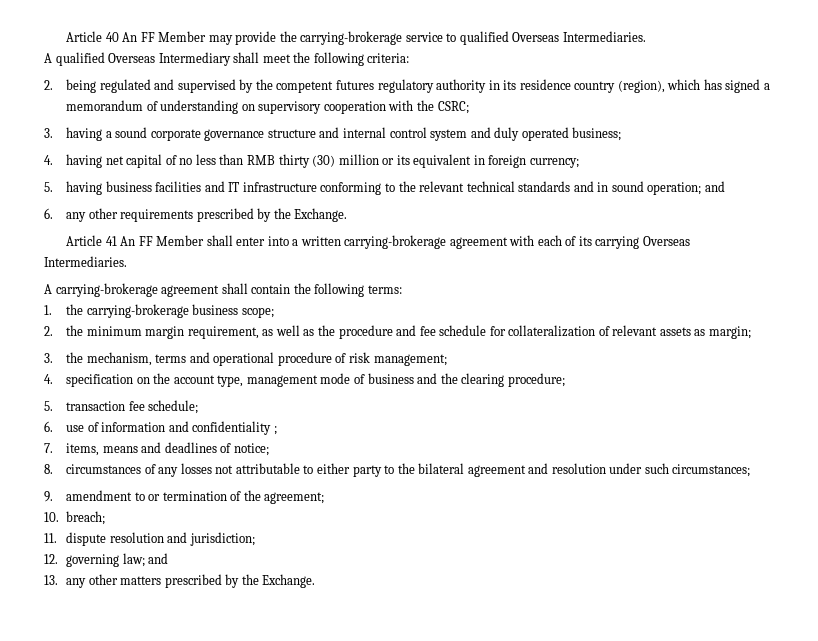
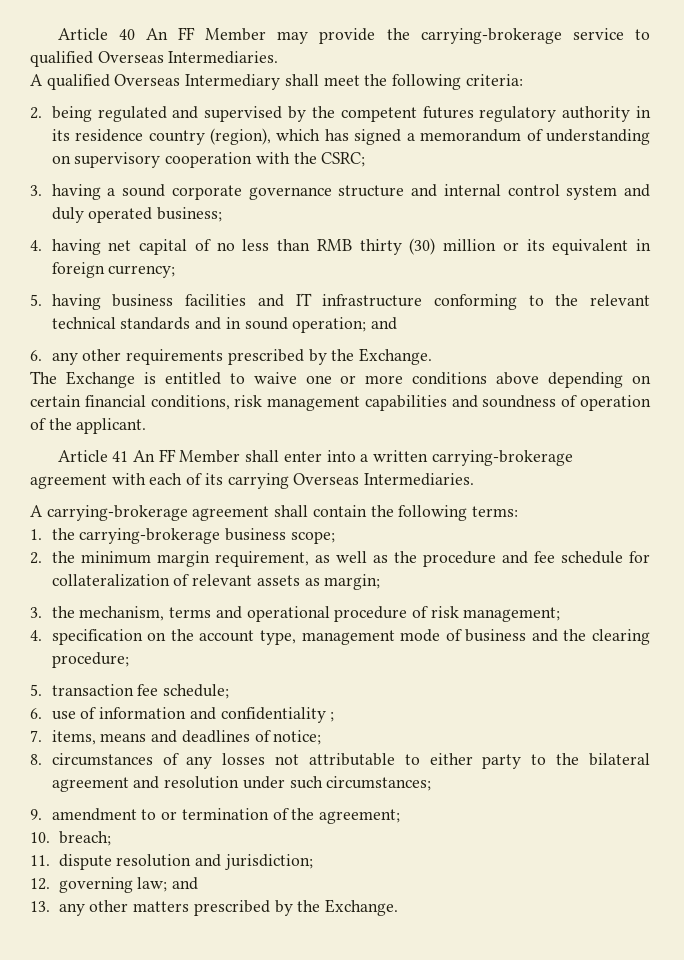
+ The Exchange is entitled to waive one or more conditions above depending on certain financial conditions, risk management capabilities and soundness of operation of the applicant.

